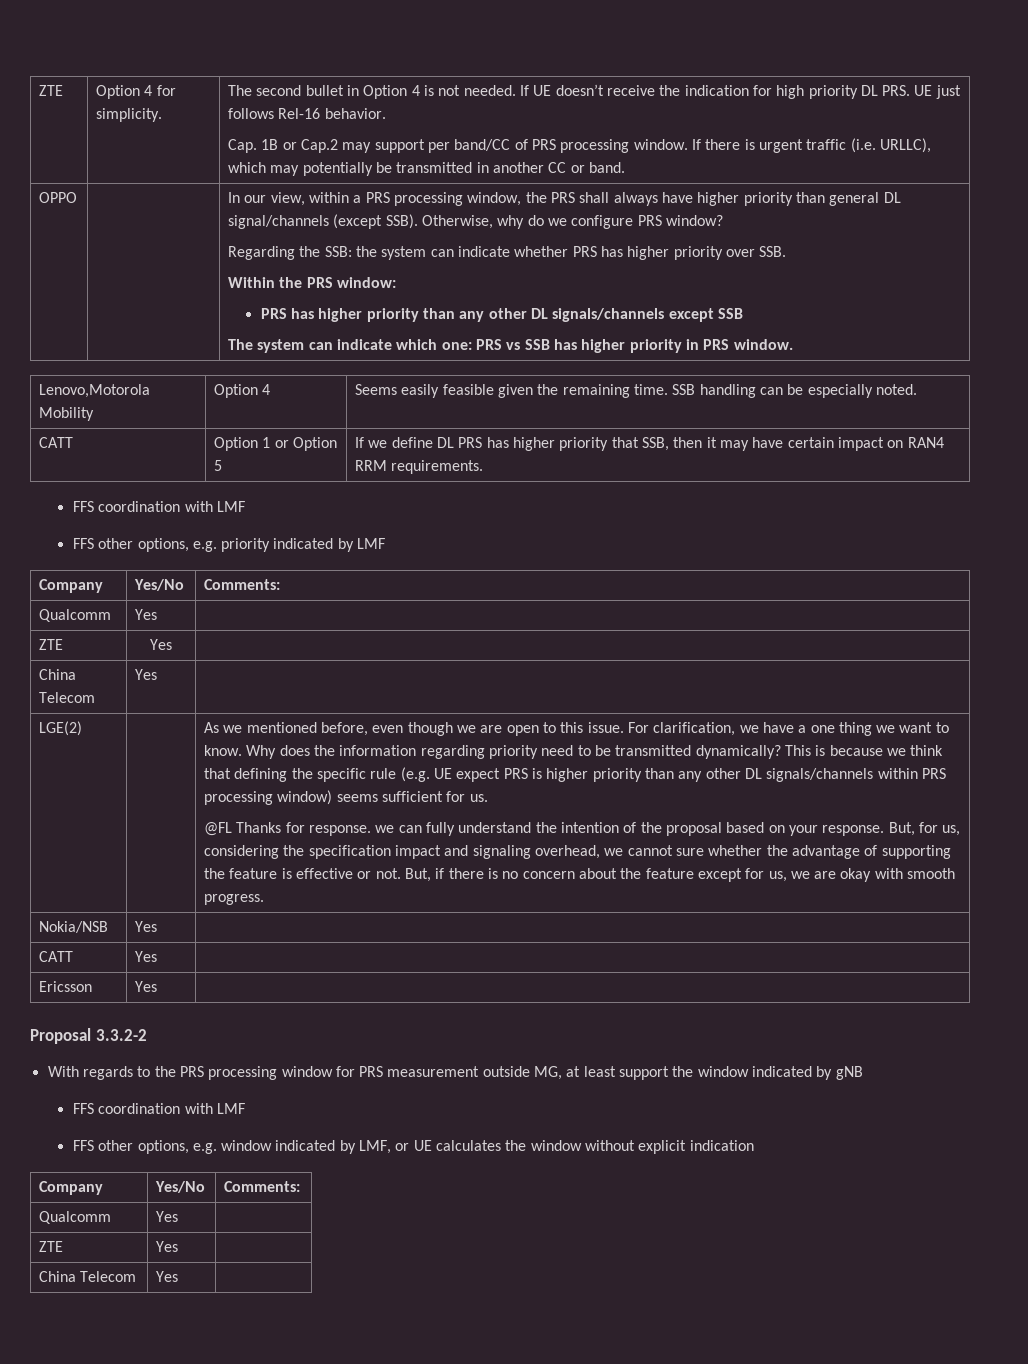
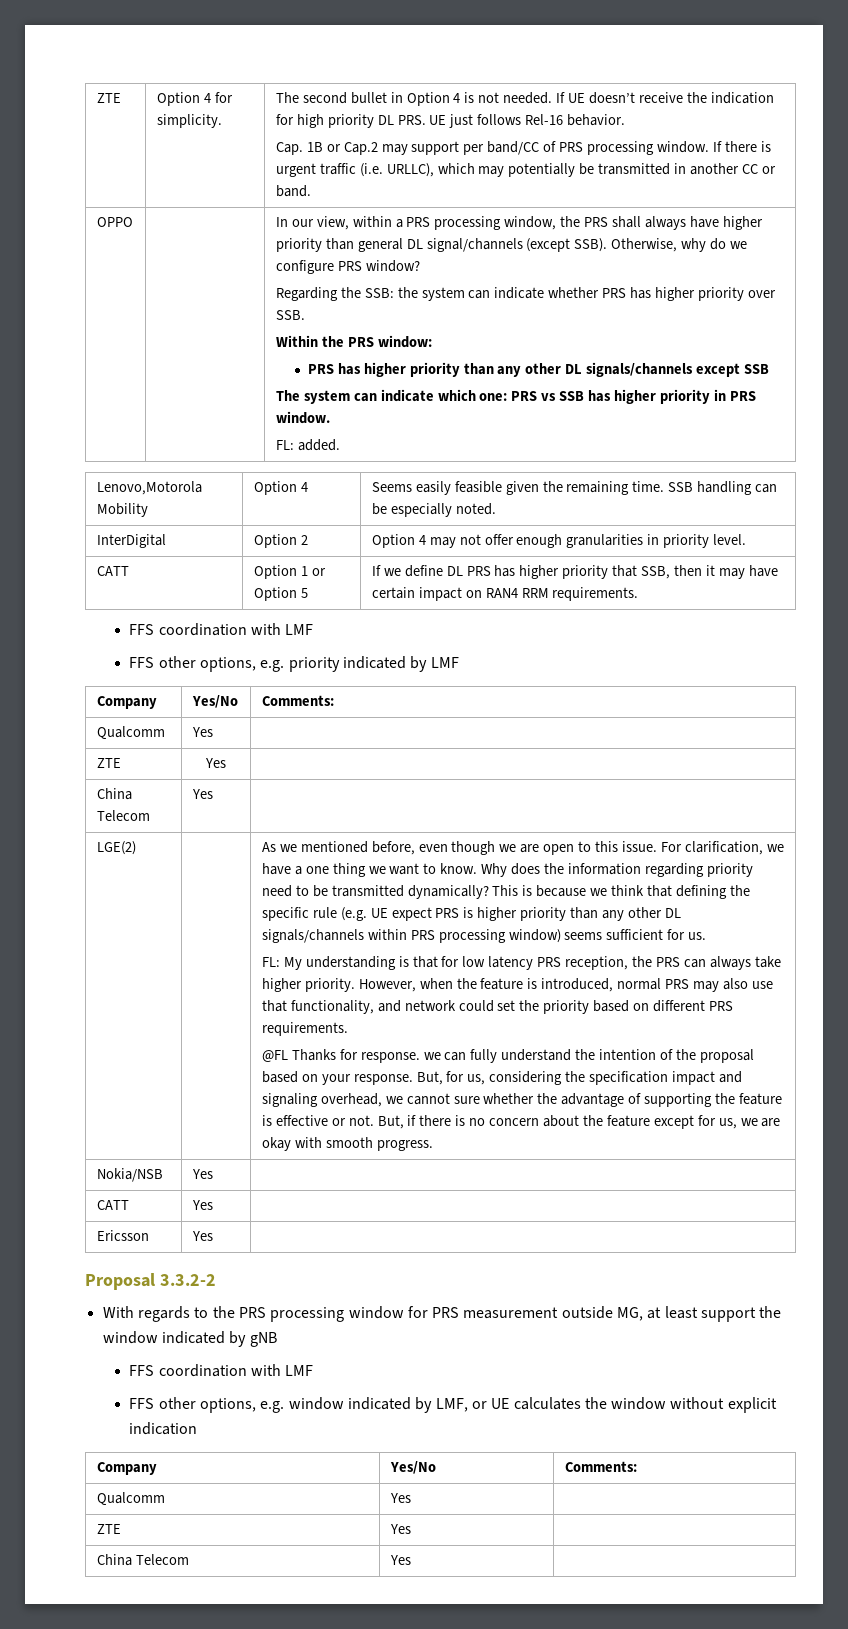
+ FL: added.
+ InterDigital | Option 2 | Option 4 may not offer enough granularities in priority level.
+ FL: My understanding is that for low latency PRS reception, the PRS can always take higher priority. However, when the feature is introduced, normal PRS may also use that functionality, and network could set the priority based on different PRS requirements.

